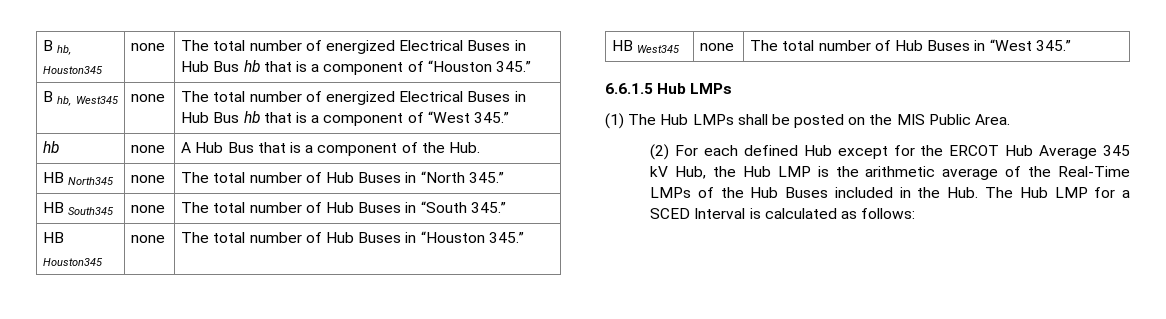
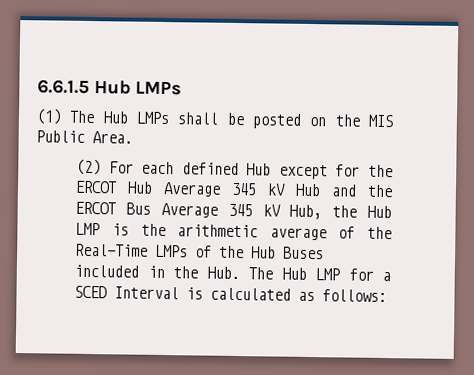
- B hb, Houston345 | none | The total number of energized Electrical Buses in Hub Bus hb that is a component of “Houston 345.”
- B hb, West345 | none | The total number of energized Electrical Buses in Hub Bus hb that is a component of “West 345.”
- hb | none | A Hub Bus that is a component of the Hub.
- HB North345 | none | The total number of Hub Buses in “North 345.”
- HB South345 | none | The total number of Hub Buses in “South 345.”
- HB Houston345 | none | The total number of Hub Buses in “Houston 345.”
- HB West345 | none | The total number of Hub Buses in “West 345.”
- (2) For each defined Hub except for the ERCOT Hub Average 345 kV Hub, the Hub LMP is the arithmetic average of the Real-Time LMPs of the Hub Buses included in the Hub. The Hub LMP for a SCED Interval is calculated as follows:
+ (2) For each defined Hub except for the ERCOT Hub Average 345 kV Hub and the ERCOT Bus Average 345 kV Hub, the Hub LMP is the arithmetic average of the Real-Time LMPs of the Hub Buses included in the Hub. The Hub LMP for a SCED Interval is calculated as follows:

